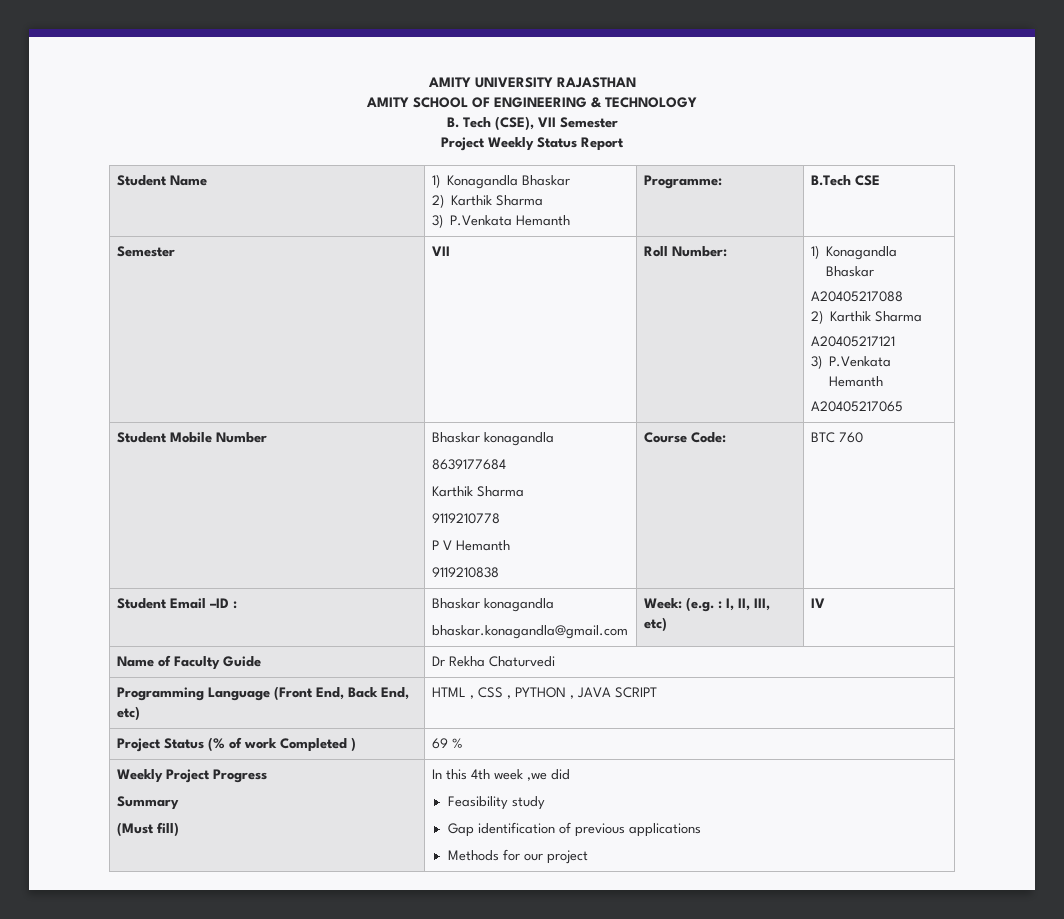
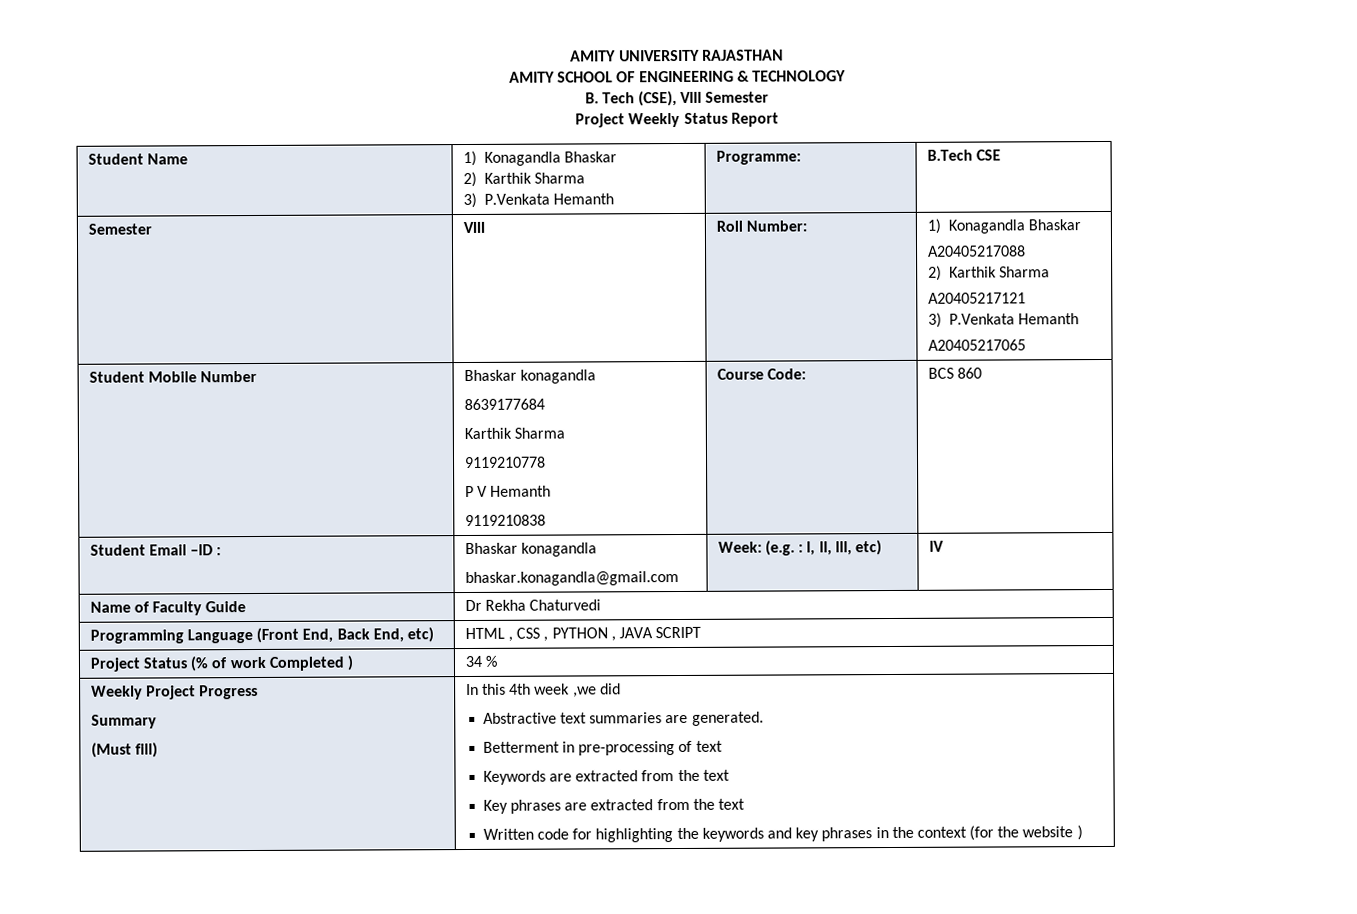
- B. Tech (CSE), VII Semester
+ B. Tech (CSE), VIII Semester
- Semester | VII | Roll Number: | 1) Konagandla Bhaskar
+ Semester | VIII | Roll Number: | 1) Konagandla Bhaskar
  Student Mobile Number | Bhaskar konagandla
  8639177684
  Karthik Sharma
  9119210778
  P V Hemanth
- 9119210838 | Course Code: | BTC 760
+ 9119210838 | Course Code: | BCS 860
- Project Status (% of work Completed ) | 69 %
+ Project Status (% of work Completed ) | 34 %
- Feasibility study
- Gap identification of previous applications
- Methods for our project
+ Abstractive text summaries are generated.
+ Betterment in pre-processing of text
+ Keywords are extracted from the text
+ Key phrases are extracted from the text
+ Written code for highlighting the keywords and key phrases in the context (for the website )

